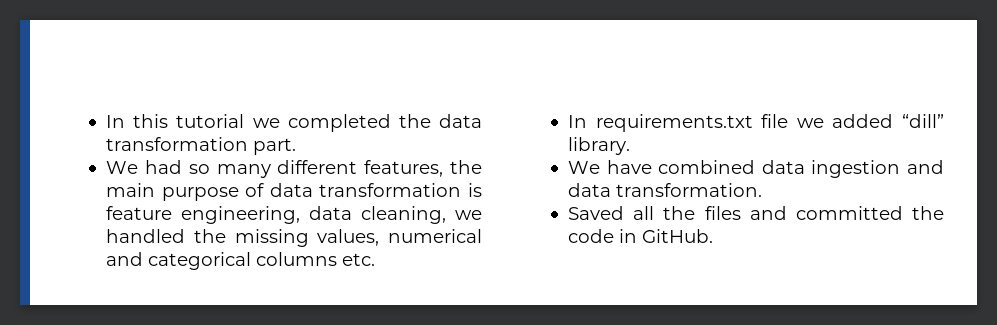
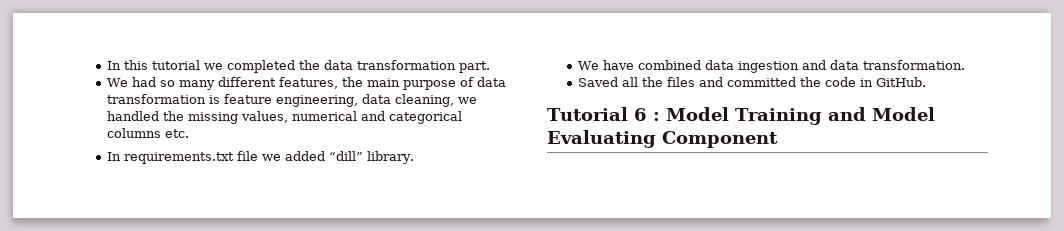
+ Tutorial 6 : Model Training and Model Evaluating Component

